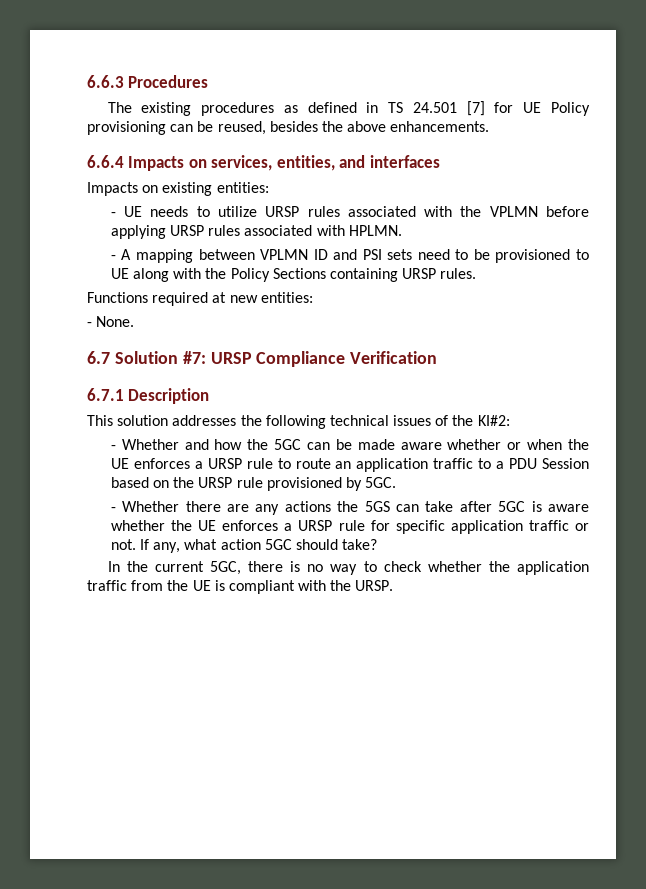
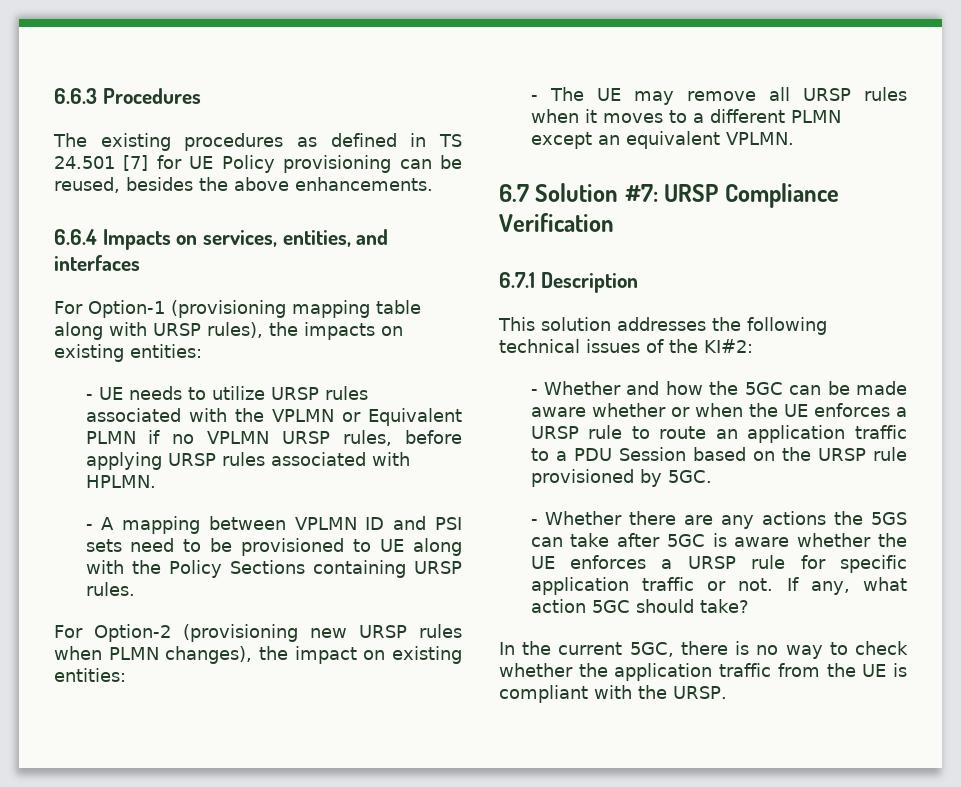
- Impacts on existing entities:
+ For Option-1 (provisioning mapping table along with URSP rules), the impacts on existing entities:
- - UE needs to utilize URSP rules associated with the VPLMN before applying URSP rules associated with HPLMN.
+ - UE needs to utilize URSP rules associated with the VPLMN or Equivalent PLMN if no VPLMN URSP rules, before applying URSP rules associated with HPLMN.
- Functions required at new entities:
- - None.
+ For Option-2 (provisioning new URSP rules when PLMN changes), the impact on existing entities:
+ - The UE may remove all URSP rules when it moves to a different PLMN except an equivalent VPLMN.

